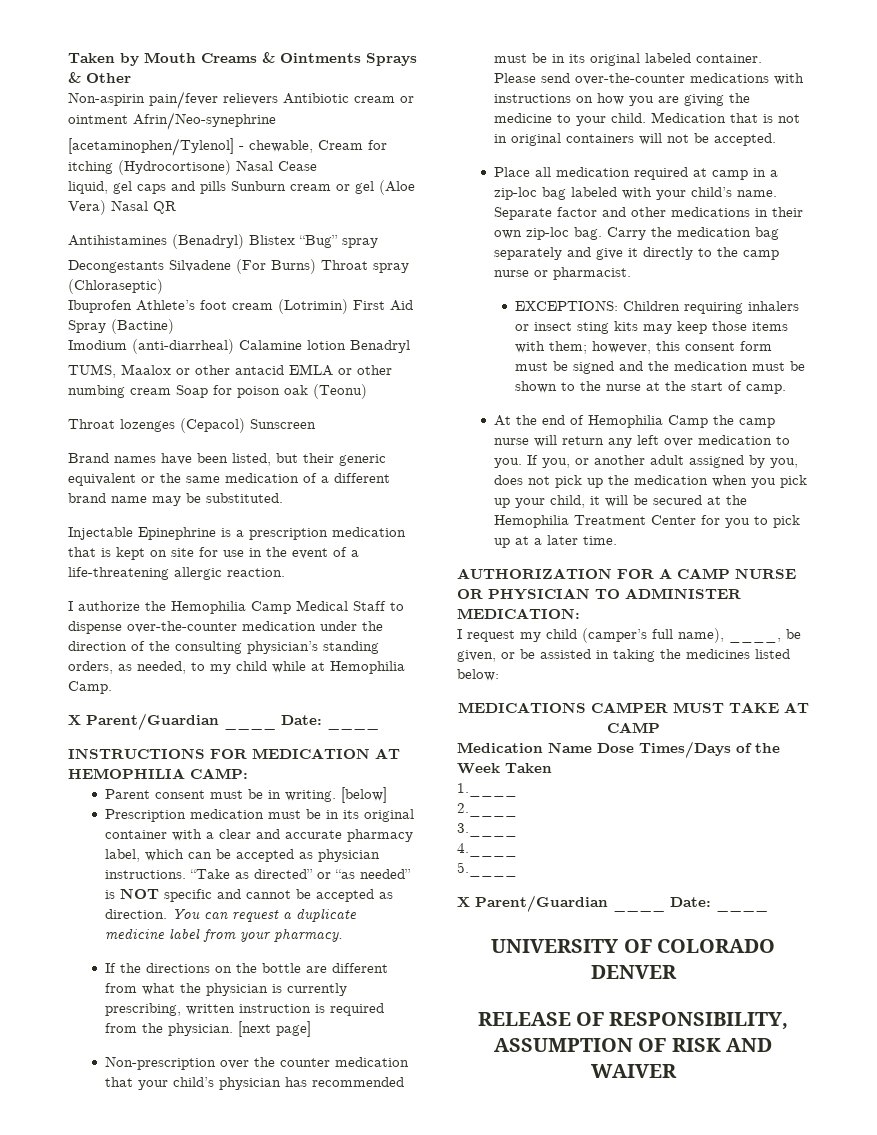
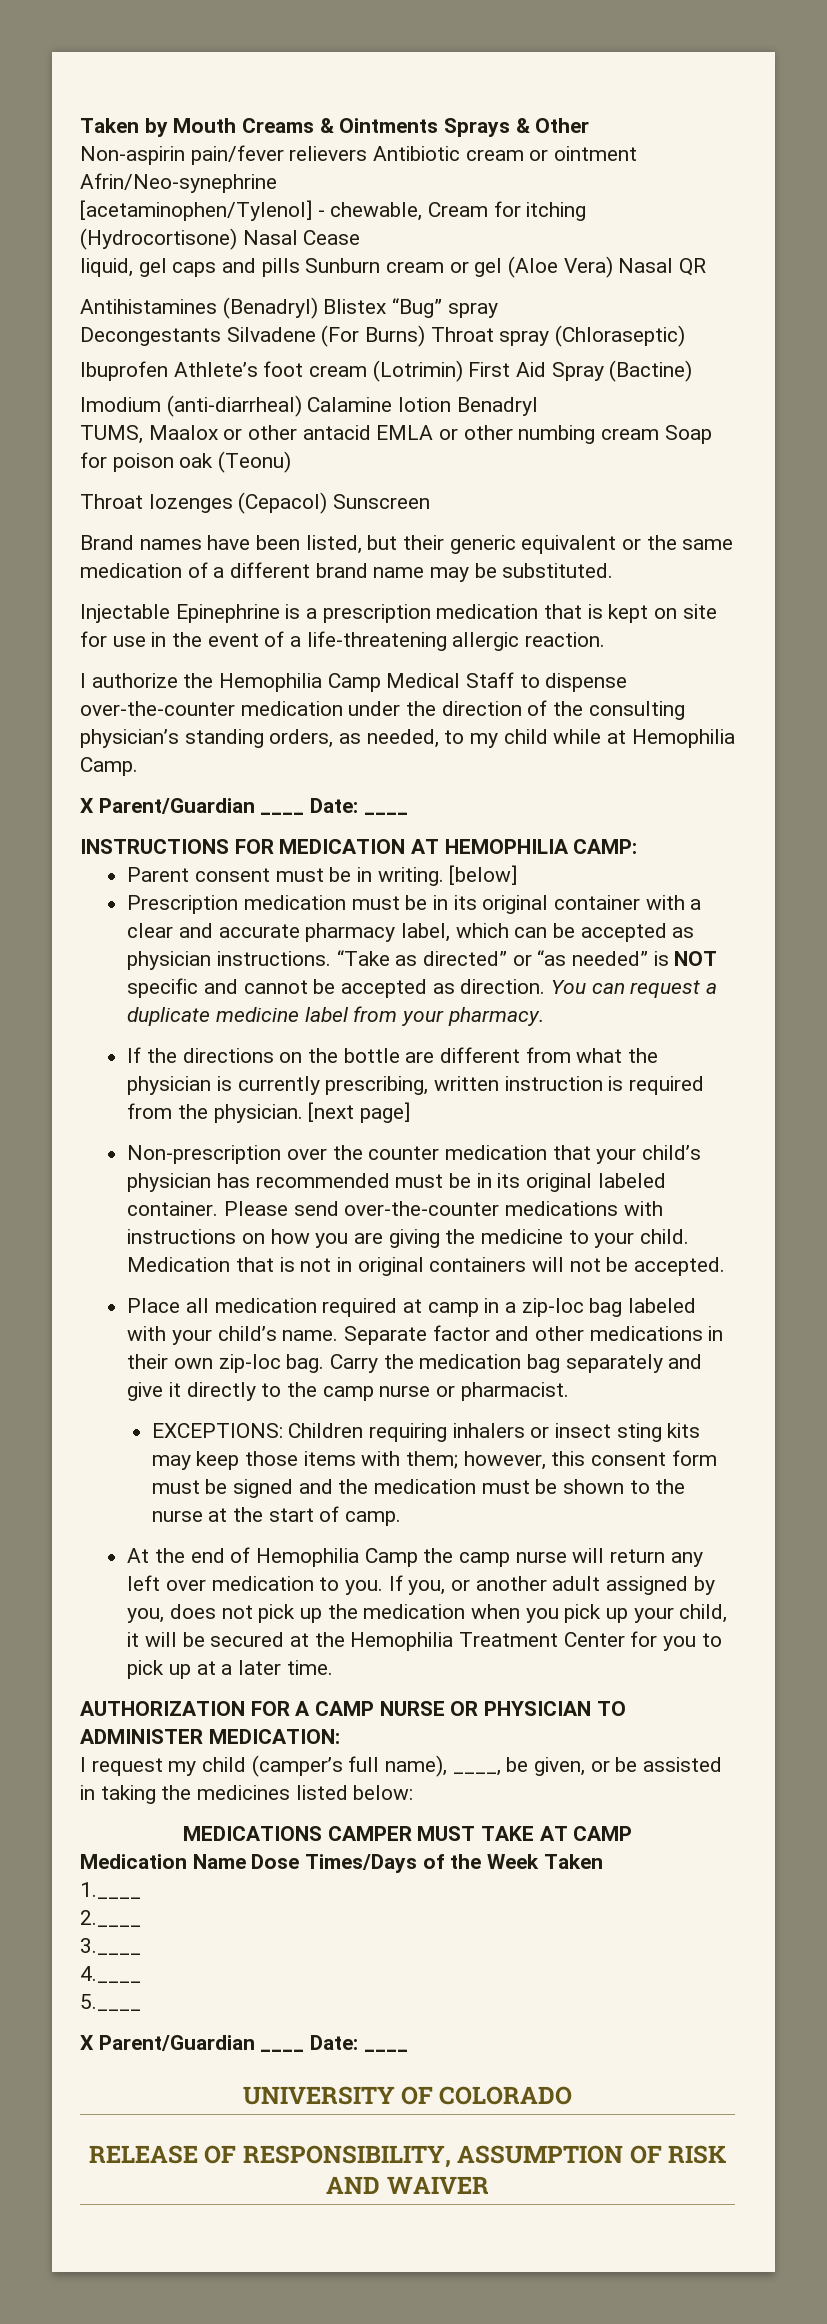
- UNIVERSITY OF COLORADO DENVER
+ UNIVERSITY OF COLORADO

